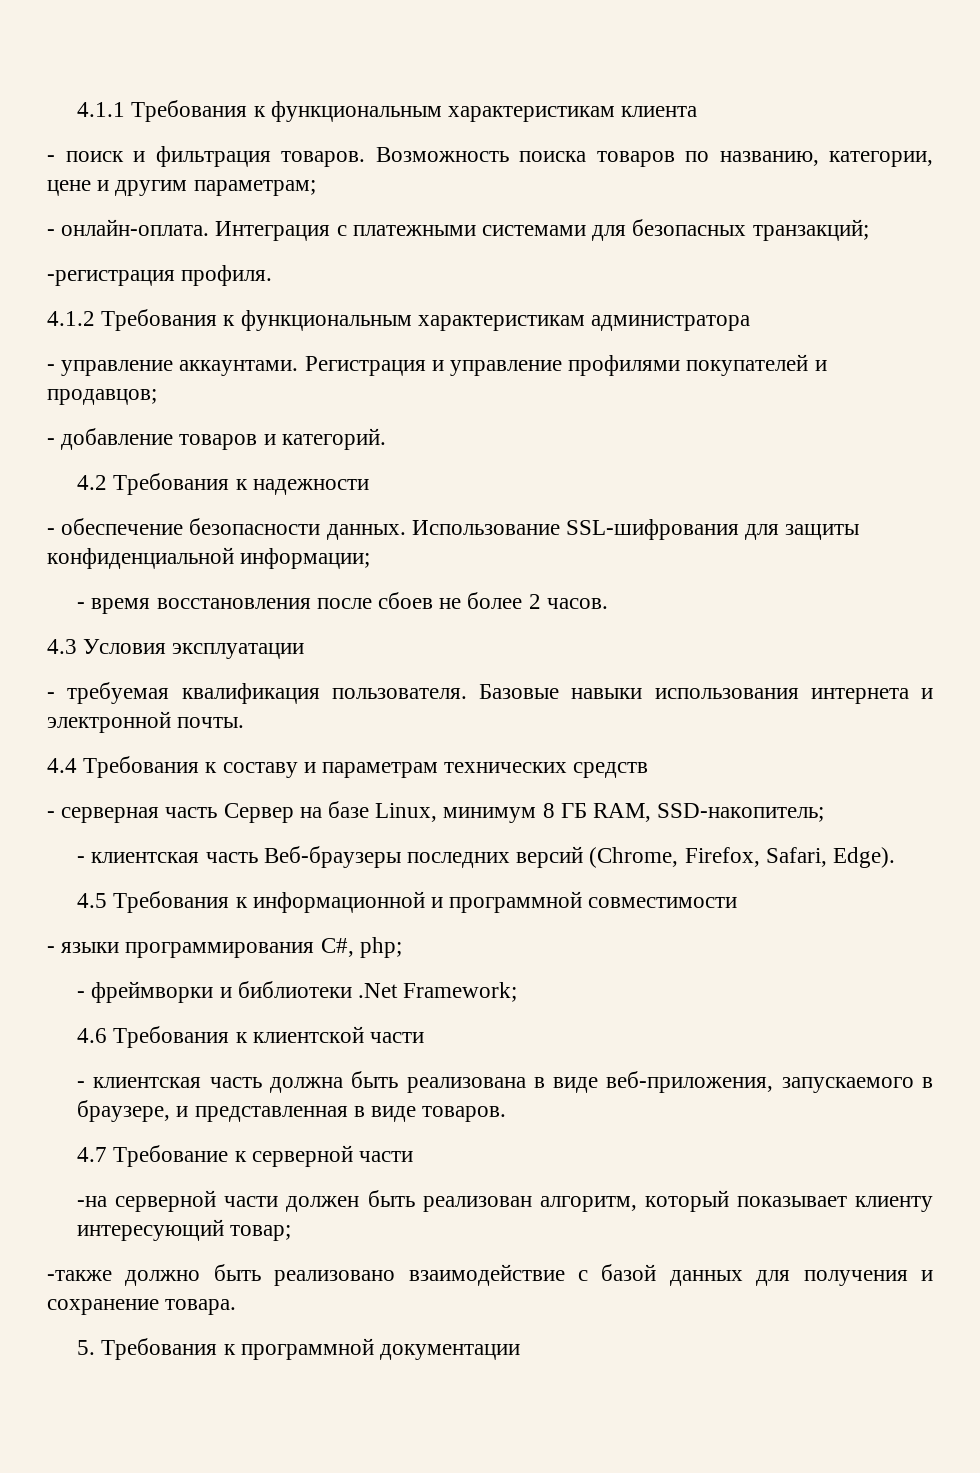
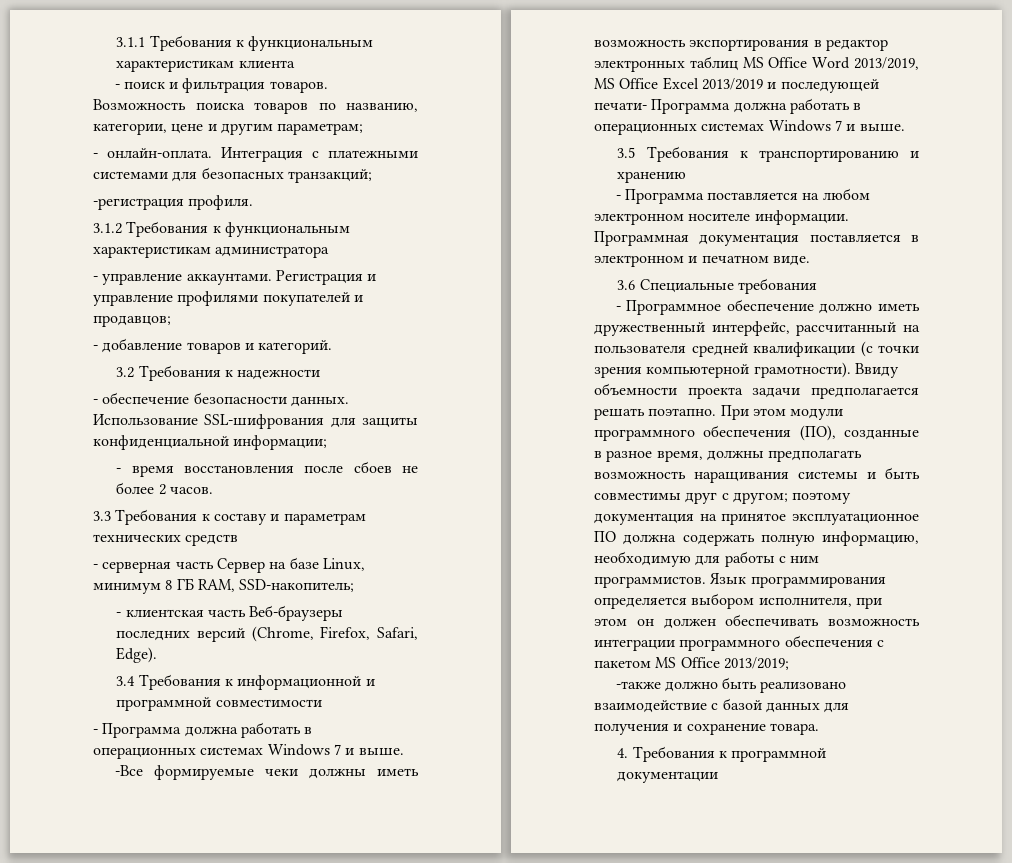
- 4.1.1 Требования к функциональным характеристикам клиента
+ 3.1.1 Требования к функциональным характеристикам клиента
- 4.1.2 Требования к функциональным характеристикам администратора
+ 3.1.2 Требования к функциональным характеристикам администратора
- 4.2 Требования к надежности
+ 3.2 Требования к надежности
- 4.3 Условия эксплуатации
- - требуемая квалификация пользователя. Базовые навыки использования интернета и электронной почты.
- 4.4 Требования к составу и параметрам технических средств
+ 3.3 Требования к составу и параметрам технических средств
- 4.5 Требования к информационной и программной совместимости
+ 3.4 Требования к информационной и программной совместимости
- - языки программирования C#, php;
- - фреймворки и библиотеки .Net Framework;
- 4.6 Требования к клиентской части
- - клиентская часть должна быть реализована в виде веб-приложения, запускаемого в браузере, и представленная в виде товаров.
- 4.7 Требование к серверной части
- -на серверной части должен быть реализован алгоритм, который показывает клиенту интересующий товар;
+ - Программа должна работать в операционных системах Windows 7 и выше.
+ -Все формируемые чеки должны иметь возможность экспортирования в редактор электронных таблиц MS Office Word 2013/2019, MS Office Excel 2013/2019 и последующей печати- Программа должна работать в операционных системах Windows 7 и выше.
+ 3.5 Требования к транспортированию и хранению
+ - Программа поставляется на любом электронном носителе информации. Программная документация поставляется в электронном и печатном виде.
+ 3.6 Специальные требования
+ - Программное обеспечение должно иметь дружественный интерфейс, рассчитанный на пользователя средней квалификации (с точки зрения компьютерной грамотности). Ввиду объемности проекта задачи предполагается решать поэтапно. При этом модули программного обеспечения (ПО), созданные в разное время, должны предполагать возможность наращивания системы и быть совместимы друг с другом; поэтому документация на принятое эксплуатационное ПО должна содержать полную информацию, необходимую для работы с ним программистов. Язык программирования определяется выбором исполнителя, при этом он должен обеспечивать возможность интеграции программного обеспечения с пакетом MS Office 2013/2019;
- 5. Требования к программной документации
+ 4. Требования к программной документации

